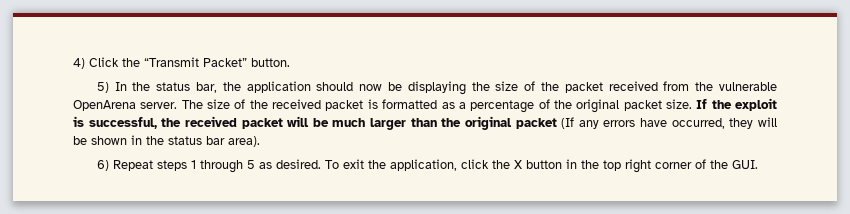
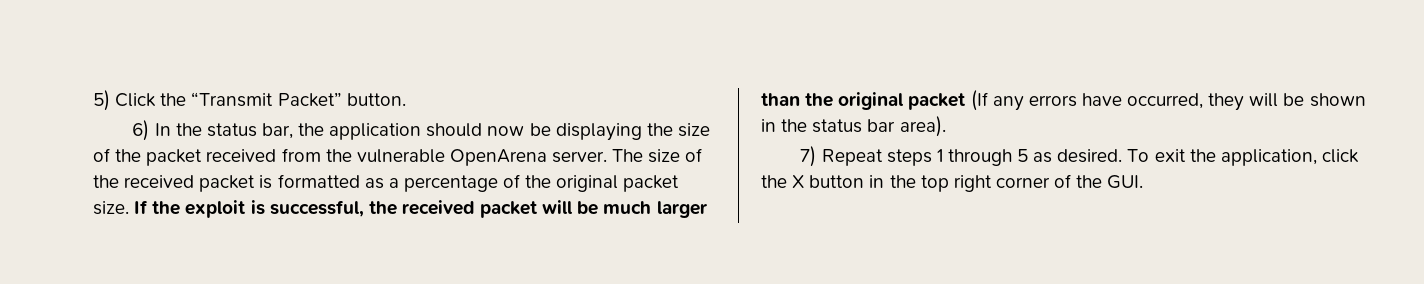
- 4) Click the “Transmit Packet” button.
+ 5) Click the “Transmit Packet” button.
- 5) In the status bar, the application should now be displaying the size of the packet received from the vulnerable OpenArena server.
+ 6) In the status bar, the application should now be displaying the size of the packet received from the vulnerable OpenArena server.
- 6) Repeat steps 1 through 5 as desired.
+ 7) Repeat steps 1 through 5 as desired.

